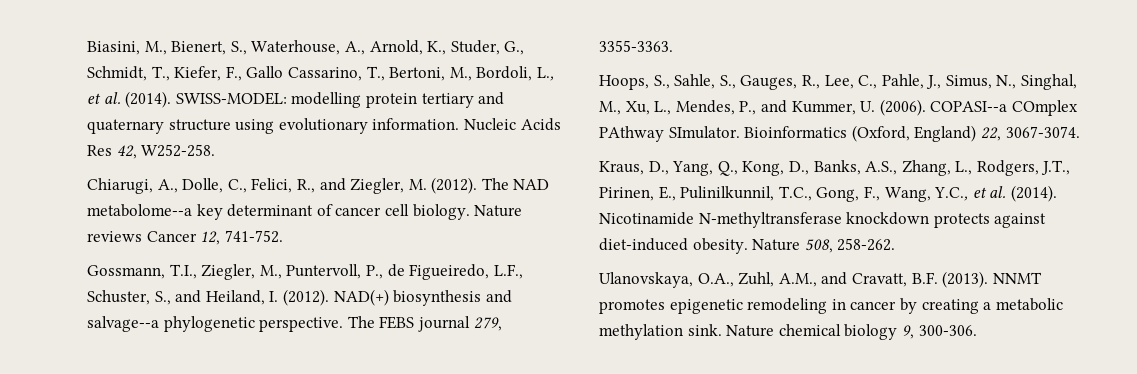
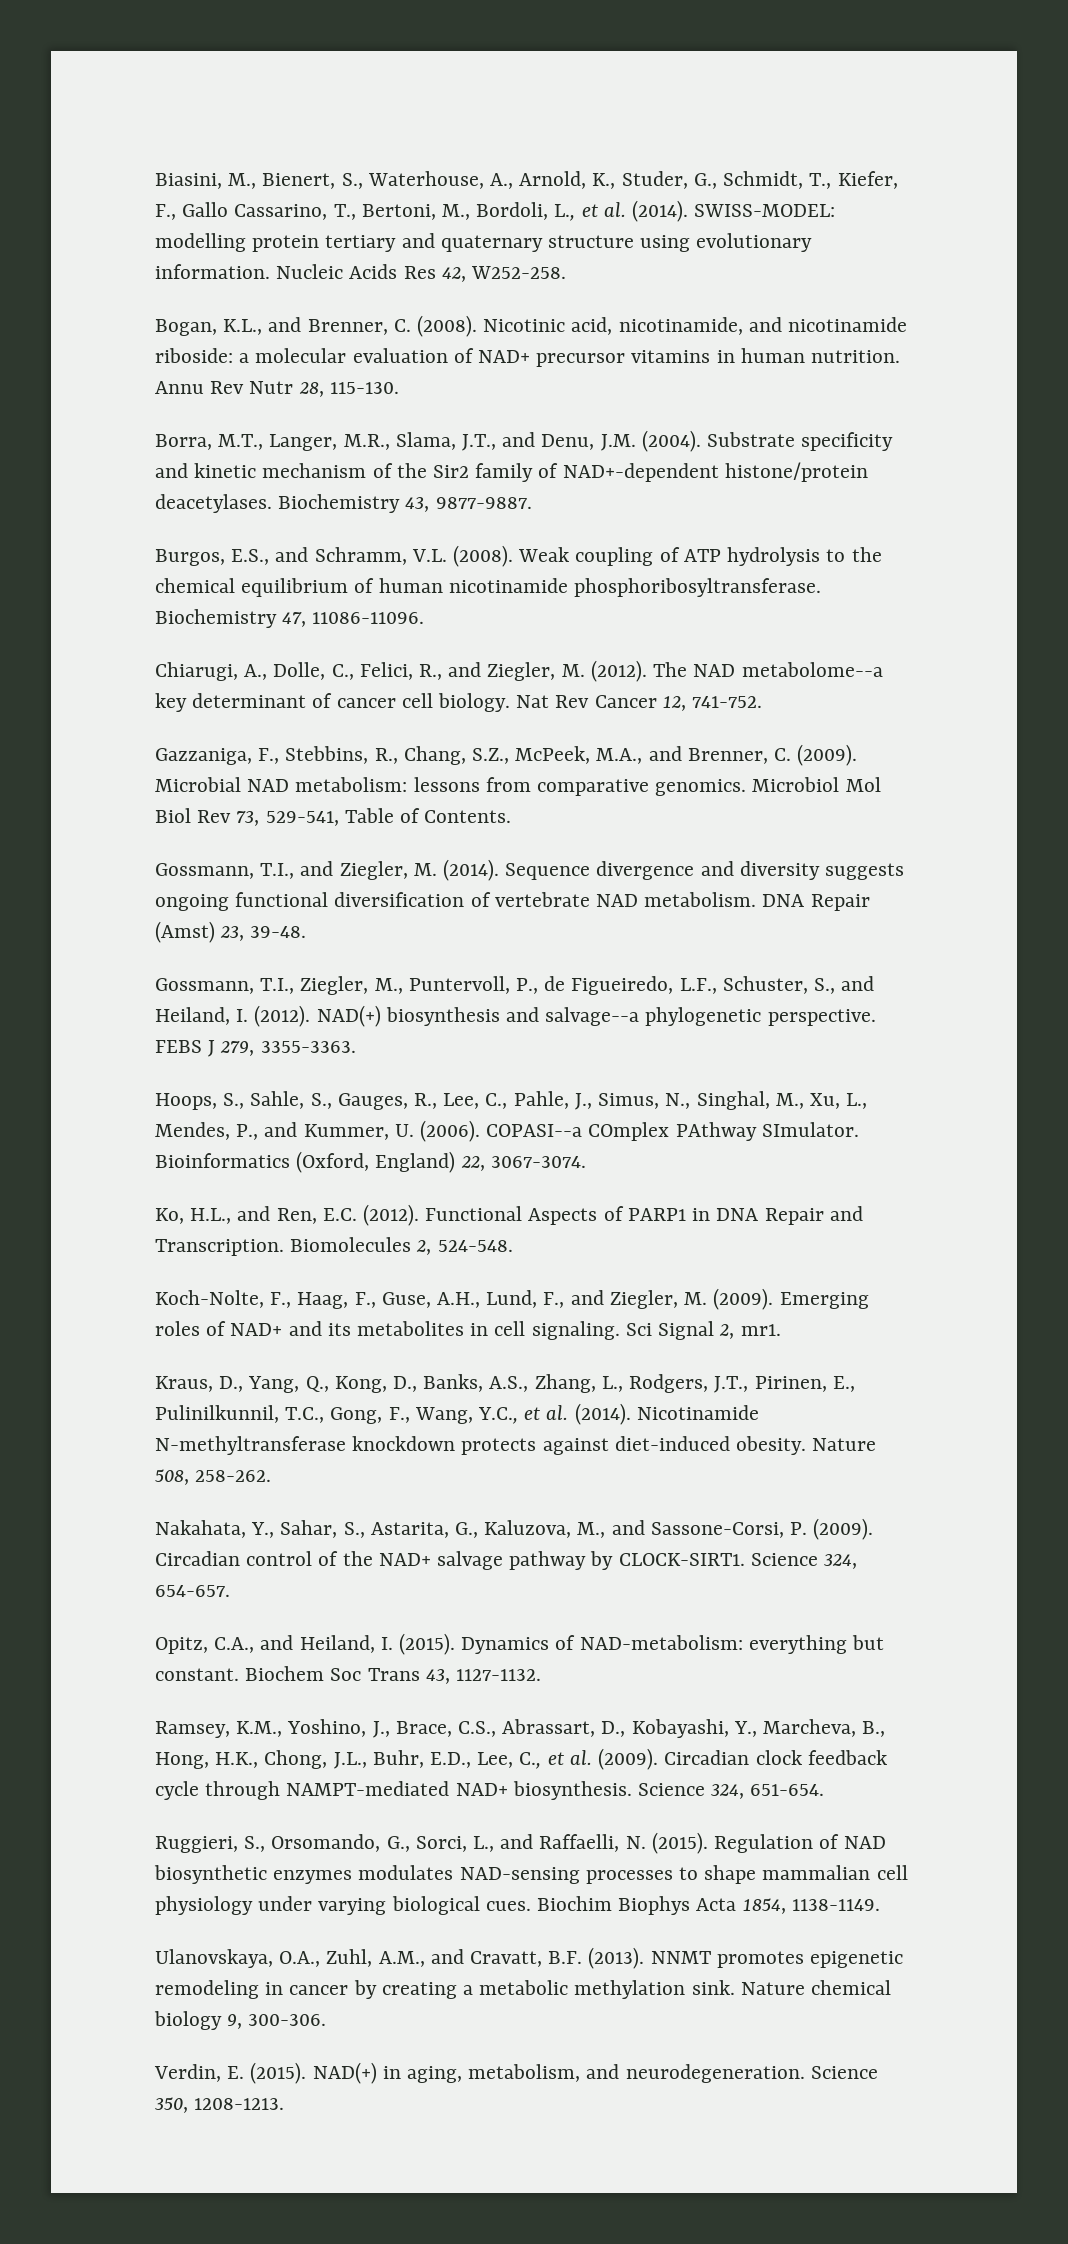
+ Bogan, K.L., and Brenner, C. (2008). Nicotinic acid, nicotinamide, and nicotinamide riboside: a molecular evaluation of NAD+ precursor vitamins in human nutrition. Annu Rev Nutr 28, 115-130.
+ Borra, M.T., Langer, M.R., Slama, J.T., and Denu, J.M. (2004). Substrate specificity and kinetic mechanism of the Sir2 family of NAD+-dependent histone/protein deacetylases. Biochemistry 43, 9877-9887.
+ Burgos, E.S., and Schramm, V.L. (2008). Weak coupling of ATP hydrolysis to the chemical equilibrium of human nicotinamide phosphoribosyltransferase. Biochemistry 47, 11086-11096.
- Nature reviews Cancer 12, 741-752.
+ Nat Rev Cancer 12, 741-752.
+ Gazzaniga, F., Stebbins, R., Chang, S.Z., McPeek, M.A., and Brenner, C. (2009). Microbial NAD metabolism: lessons from comparative genomics. Microbiol Mol Biol Rev 73, 529-541, Table of Contents.
+ Gossmann, T.I., and Ziegler, M. (2014). Sequence divergence and diversity suggests ongoing functional diversification of vertebrate NAD metabolism. DNA Repair (Amst) 23, 39-48.
- The FEBS journal 279, 3355-3363.
+ FEBS J 279, 3355-3363.
+ Ko, H.L., and Ren, E.C. (2012). Functional Aspects of PARP1 in DNA Repair and Transcription. Biomolecules 2, 524-548.
+ Koch-Nolte, F., Haag, F., Guse, A.H., Lund, F., and Ziegler, M. (2009). Emerging roles of NAD+ and its metabolites in cell signaling. Sci Signal 2, mr1.
+ Nakahata, Y., Sahar, S., Astarita, G., Kaluzova, M., and Sassone-Corsi, P. (2009). Circadian control of the NAD+ salvage pathway by CLOCK-SIRT1. Science 324, 654-657.
+ Opitz, C.A., and Heiland, I. (2015). Dynamics of NAD-metabolism: everything but constant. Biochem Soc Trans 43, 1127-1132.
+ Ramsey, K.M., Yoshino, J., Brace, C.S., Abrassart, D., Kobayashi, Y., Marcheva, B., Hong, H.K., Chong, J.L., Buhr, E.D., Lee, C., et al. (2009). Circadian clock feedback cycle through NAMPT-mediated NAD+ biosynthesis. Science 324, 651-654.
+ Ruggieri, S., Orsomando, G., Sorci, L., and Raffaelli, N. (2015). Regulation of NAD biosynthetic enzymes modulates NAD-sensing processes to shape mammalian cell physiology under varying biological cues. Biochim Biophys Acta 1854, 1138-1149.
+ Verdin, E. (2015). NAD(+) in aging, metabolism, and neurodegeneration. Science 350, 1208-1213.

